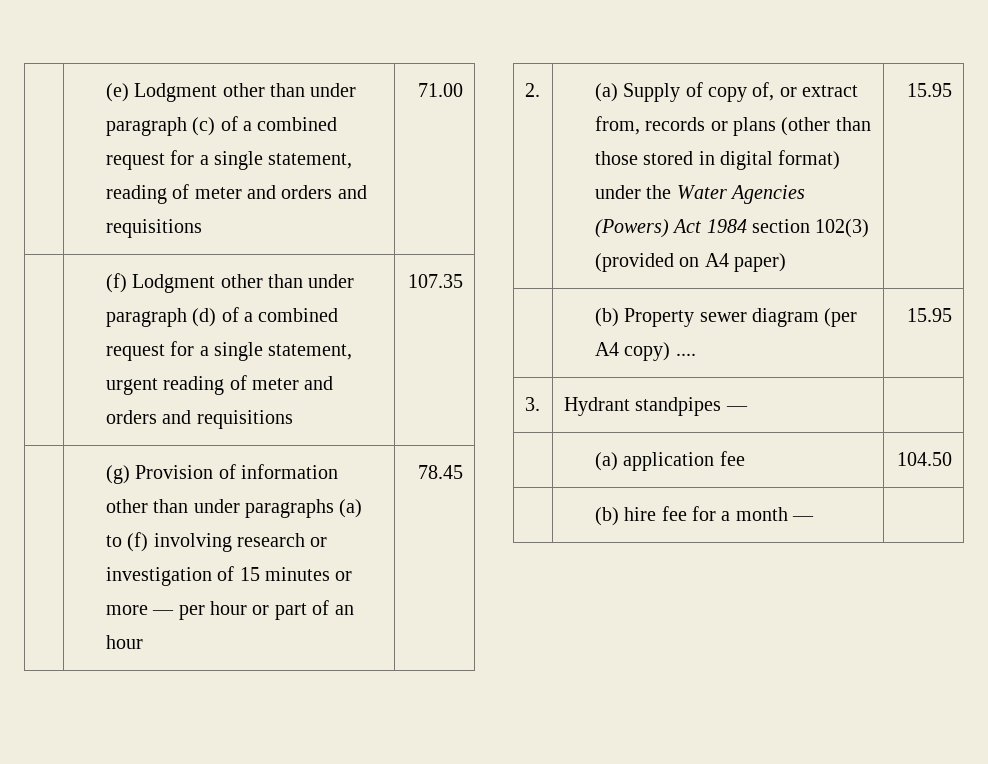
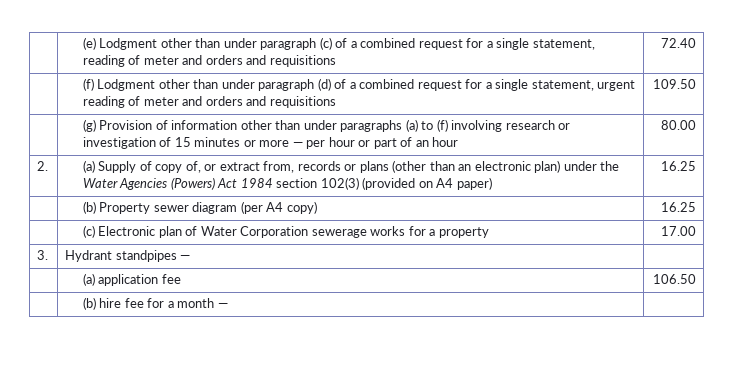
- | (e) Lodgment other than under paragraph (c) of a combined request for a single statement, reading of meter and orders and requisitions | 71.00
+ | (e) Lodgment other than under paragraph (c) of a combined request for a single statement, reading of meter and orders and requisitions | 72.40
- | (f) Lodgment other than under paragraph (d) of a combined request for a single statement, urgent reading of meter and orders and requisitions | 107.35
+ | (f) Lodgment other than under paragraph (d) of a combined request for a single statement, urgent reading of meter and orders and requisitions | 109.50
- | (g) Provision of information other than under paragraphs (a) to (f) involving research or investigation of 15 minutes or more — per hour or part of an hour | 78.45
+ | (g) Provision of information other than under paragraphs (a) to (f) involving research or investigation of 15 minutes or more — per hour or part of an hour | 80.00
- 2. | (a) Supply of copy of, or extract from, records or plans (other than those stored in digital format) under the Water Agencies (Powers) Act 1984 section 102(3) (provided on A4 paper) | 15.95
+ 2. | (a) Supply of copy of, or extract from, records or plans (other than an electronic plan) under the Water Agencies (Powers) Act 1984 section 102(3) (provided on A4 paper) | 16.25
- | (b) Property sewer diagram (per A4 copy) .... | 15.95
+ | (b) Property sewer diagram (per A4 copy) | 16.25
+ | (c) Electronic plan of Water Corporation sewerage works for a property | 17.00
- | (a) application fee | 104.50
+ | (a) application fee | 106.50

